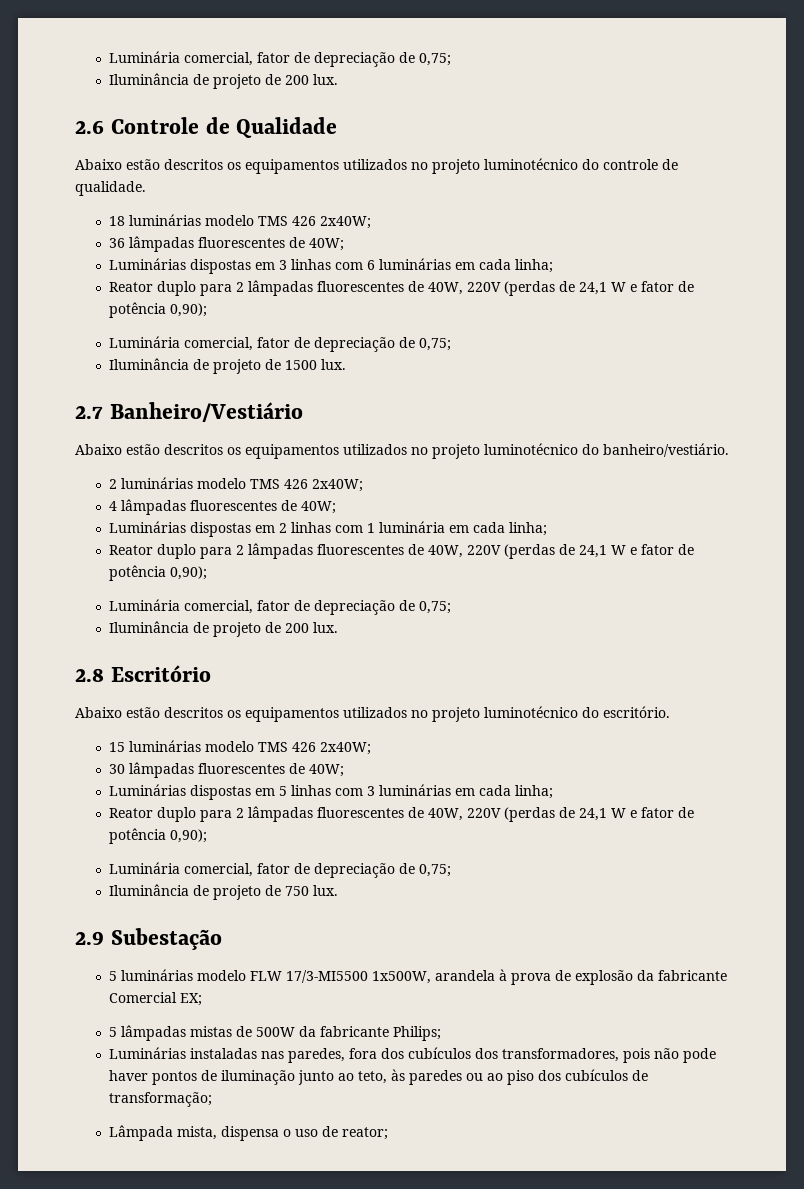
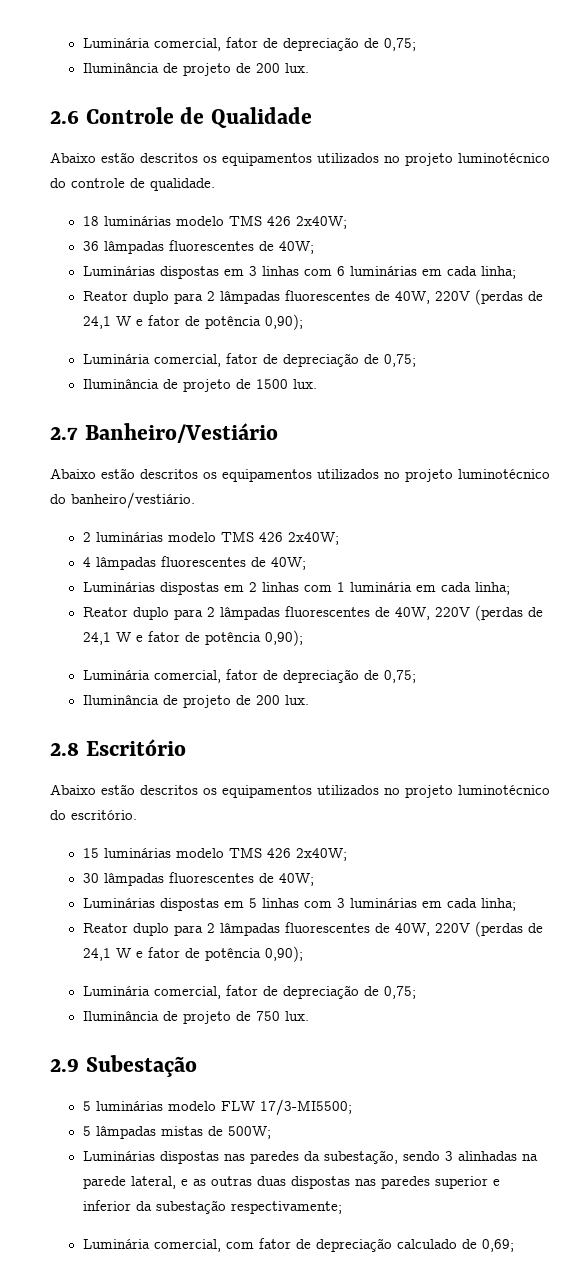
- 5 luminárias modelo FLW 17/3-MI5500 1x500W, arandela à prova de explosão da fabricante Comercial EX;
- 5 lâmpadas mistas de 500W da fabricante Philips;
- Luminárias instaladas nas paredes, fora dos cubículos dos transformadores, pois não pode haver pontos de iluminação junto ao teto, às paredes ou ao piso dos cubículos de transformação;
- Lâmpada mista, dispensa o uso de reator;
+ 5 luminárias modelo FLW 17/3-MI5500;
+ 5 lâmpadas mistas de 500W;
+ Luminárias dispostas nas paredes da subestação, sendo 3 alinhadas na parede lateral, e as outras duas dispostas nas paredes superior e inferior da subestação respectivamente;
+ Luminária comercial, com fator de depreciação calculado de 0,69;

